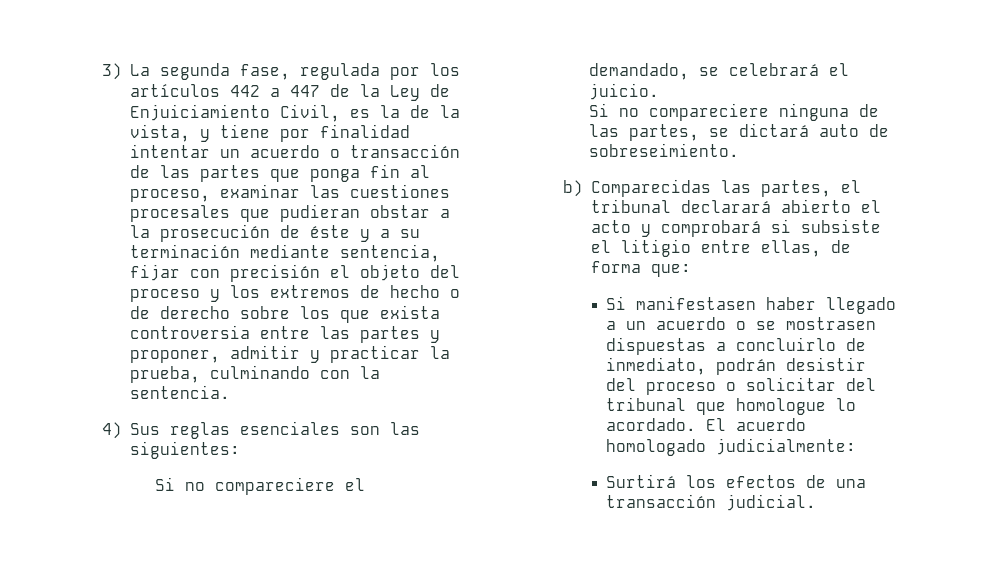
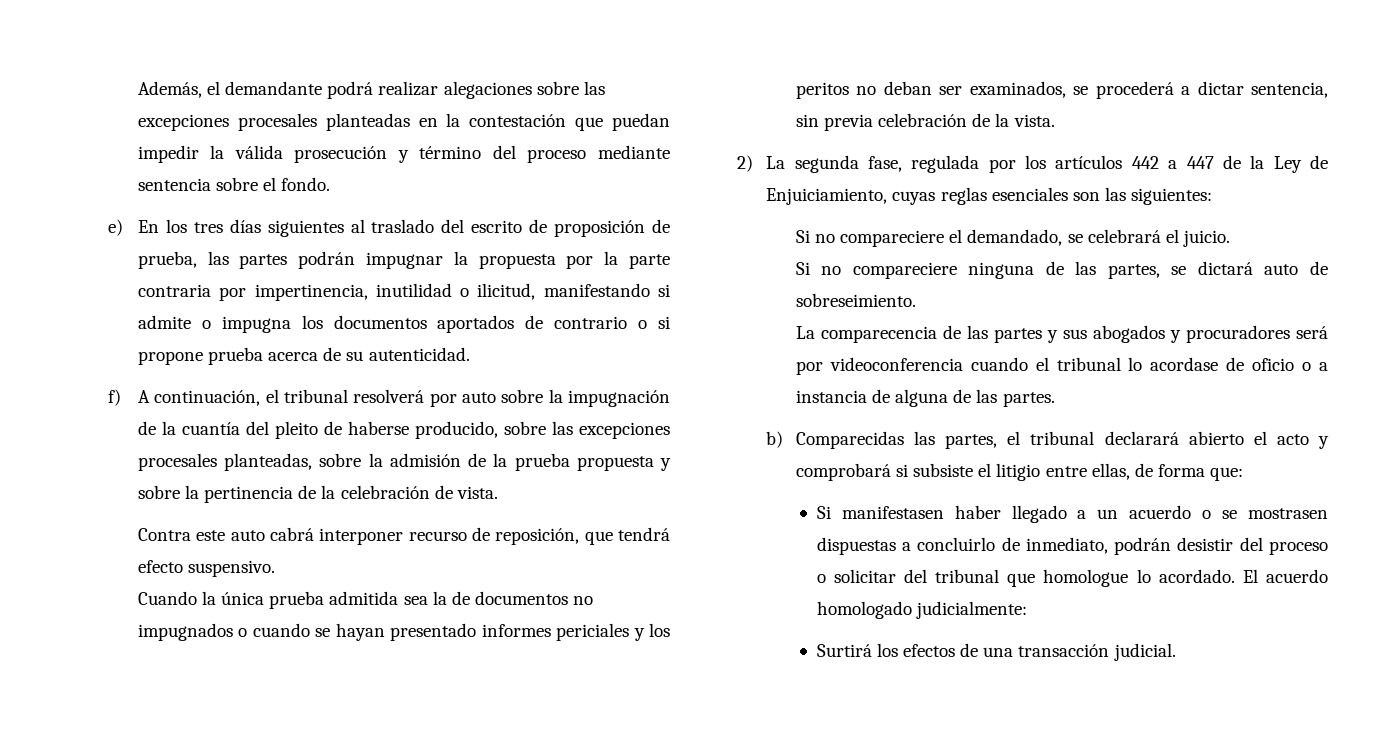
- 3) La segunda fase, regulada por los artículos 442 a 447 de la Ley de Enjuiciamiento Civil, es la de la vista, y tiene por finalidad intentar un acuerdo o transacción de las partes que ponga fin al proceso, examinar las cuestiones procesales que pudieran obstar a la prosecución de éste y a su terminación mediante sentencia, fijar con precisión el objeto del proceso y los extremos de hecho o de derecho sobre los que exista controversia entre las partes y proponer, admitir y practicar la prueba, culminando con la sentencia.
- 4) Sus reglas esenciales son las siguientes:
+ Además, el demandante podrá realizar alegaciones sobre las excepciones procesales planteadas en la contestación que puedan impedir la válida prosecución y término del proceso mediante sentencia sobre el fondo.
+ e) En los tres días siguientes al traslado del escrito de proposición de prueba, las partes podrán impugnar la propuesta por la parte contraria por impertinencia, inutilidad o ilicitud, manifestando si admite o impugna los documentos aportados de contrario o si propone prueba acerca de su autenticidad.
+ f) A continuación, el tribunal resolverá por auto sobre la impugnación de la cuantía del pleito de haberse producido, sobre las excepciones procesales planteadas, sobre la admisión de la prueba propuesta y sobre la pertinencia de la celebración de vista.
+ Contra este auto cabrá interponer recurso de reposición, que tendrá efecto suspensivo.
+ Cuando la única prueba admitida sea la de documentos no impugnados o cuando se hayan presentado informes periciales y los peritos no deban ser examinados, se procederá a dictar sentencia, sin previa celebración de la vista.
+ 2) La segunda fase, regulada por los artículos 442 a 447 de la Ley de Enjuiciamiento, cuyas reglas esenciales son las siguientes:
+ La comparecencia de las partes y sus abogados y procuradores será por videoconferencia cuando el tribunal lo acordase de oficio o a instancia de alguna de las partes.

